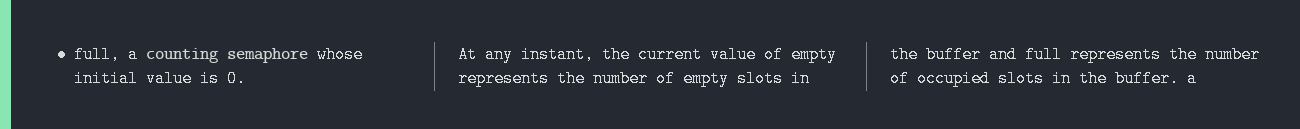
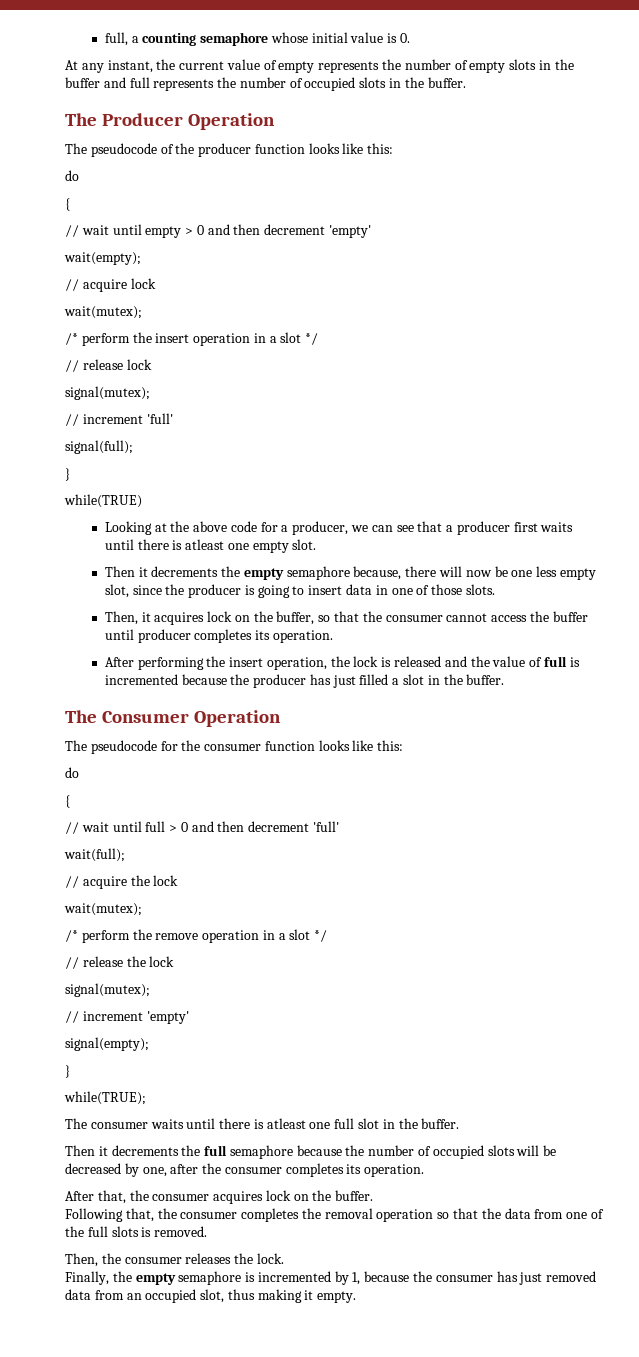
- At any instant, the current value of empty represents the number of empty slots in the buffer and full represents the number of occupied slots in the buffer. a
+ At any instant, the current value of empty represents the number of empty slots in the buffer and full represents the number of occupied slots in the buffer.
+ The Producer Operation
+ The pseudocode of the producer function looks like this:
+ do
+ {
+ // wait until empty > 0 and then decrement 'empty'
+ wait(empty);
+ // acquire lock
+ wait(mutex);
+ /* perform the insert operation in a slot */
+ // release lock
+ signal(mutex);
+ // increment 'full'
+ signal(full);
+ }
+ while(TRUE)
+ Looking at the above code for a producer, we can see that a producer first waits until there is atleast one empty slot.
+ Then it decrements the empty semaphore because, there will now be one less empty slot, since the producer is going to insert data in one of those slots.
+ Then, it acquires lock on the buffer, so that the consumer cannot access the buffer until producer completes its operation.
+ After performing the insert operation, the lock is released and the value of full is incremented because the producer has just filled a slot in the buffer.
+ The Consumer Operation
+ The pseudocode for the consumer function looks like this:
+ do
+ {
+ // wait until full > 0 and then decrement 'full'
+ wait(full);
+ // acquire the lock
+ wait(mutex);
+ /* perform the remove operation in a slot */
+ // release the lock
+ signal(mutex);
+ // increment 'empty'
+ signal(empty);
+ }
+ while(TRUE);
+ The consumer waits until there is atleast one full slot in the buffer.
+ Then it decrements the full semaphore because the number of occupied slots will be decreased by one, after the consumer completes its operation.
+ After that, the consumer acquires lock on the buffer.
+ Following that, the consumer completes the removal operation so that the data from one of the full slots is removed.
+ Then, the consumer releases the lock.
+ Finally, the empty semaphore is incremented by 1, because the consumer has just removed data from an occupied slot, thus making it empty.

